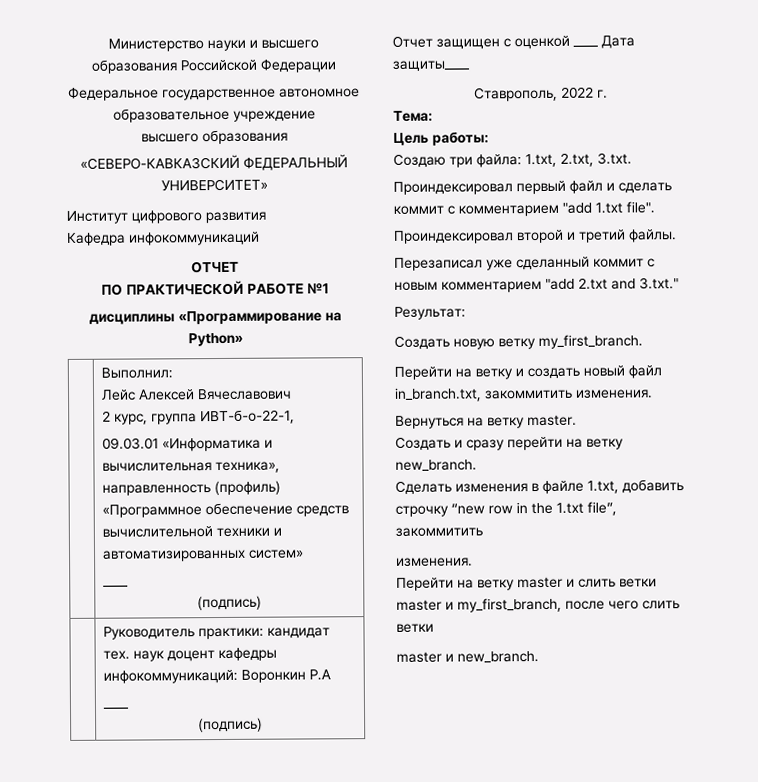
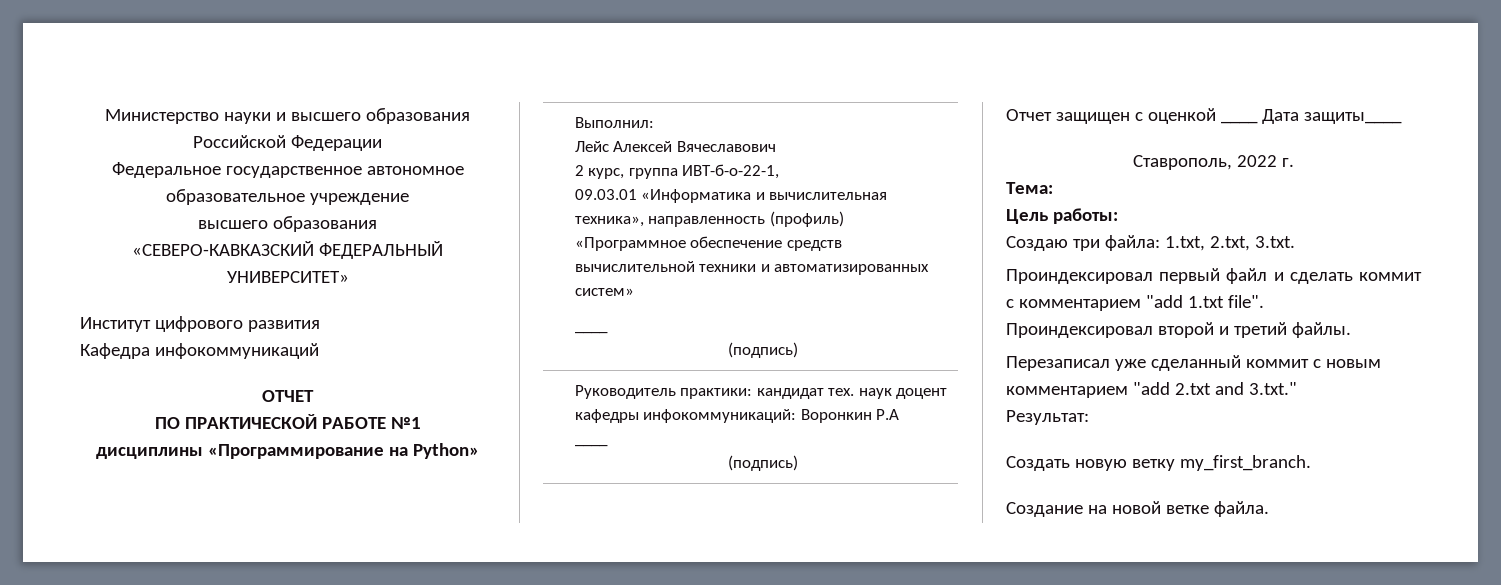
- Перейти на ветку и создать новый файл in_branch.txt, закоммитить изменения.
- Вернуться на ветку master.
- Создать и сразу перейти на ветку new_branch.
- Сделать изменения в файле 1.txt, добавить строчку “new row in the 1.txt file”, закоммитить
- изменения.
- Перейти на ветку master и слить ветки master и my_first_branch, после чего слить ветки
- master и new_branch.
+ Создание на новой ветке файла.

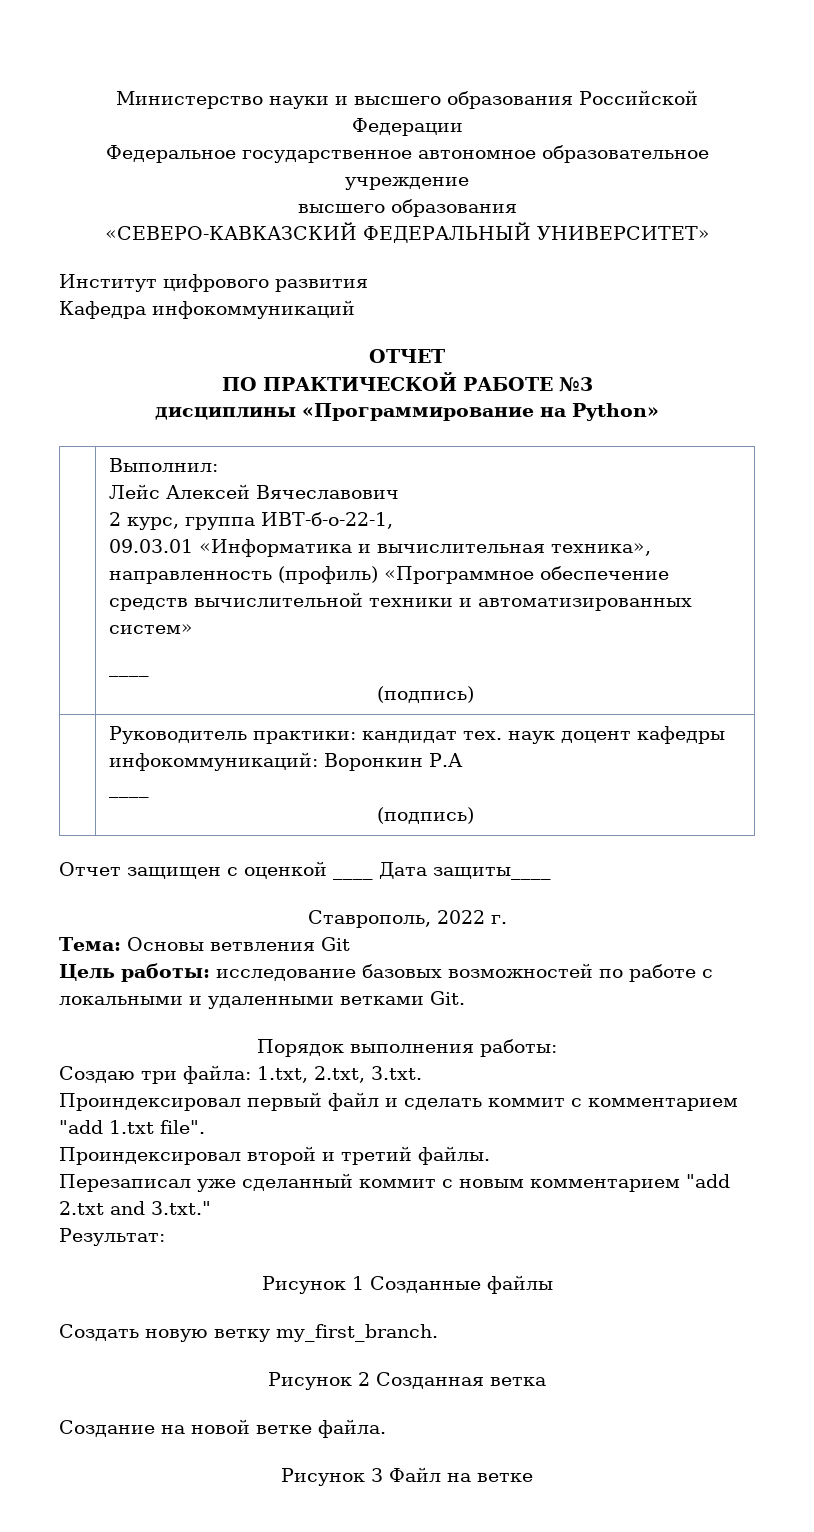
- ПО ПРАКТИЧЕСКОЙ РАБОТЕ №1
+ ПО ПРАКТИЧЕСКОЙ РАБОТЕ №3
- Тема:
+ Тема: Основы ветвления Git
- Цель работы:
+ Цель работы: исследование базовых возможностей по работе с локальными и удаленными ветками Git.
+ Порядок выполнения работы:
+ Рисунок 1 Созданные файлы
+ Рисунок 2 Созданная ветка
+ Рисунок 3 Файл на ветке

